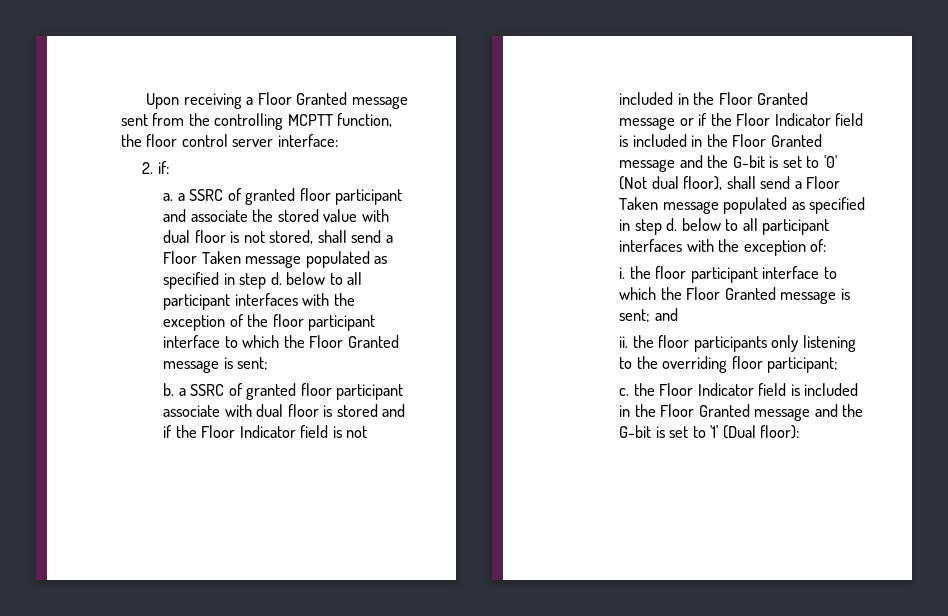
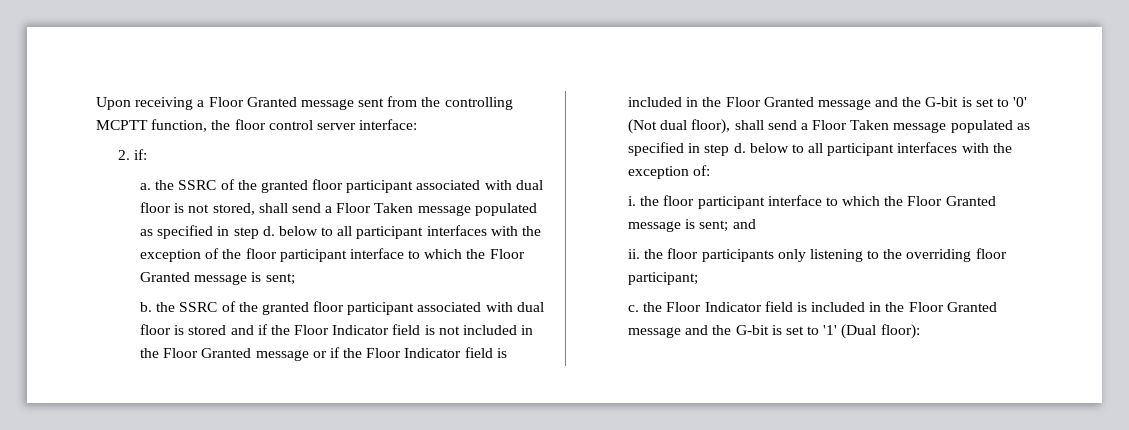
- a. a SSRC of granted floor participant and associate the stored value with dual floor is not stored, shall send a Floor Taken message populated as specified in step d. below to all participant interfaces with the exception of the floor participant interface to which the Floor Granted message is sent;
+ a. the SSRC of the granted floor participant associated with dual floor is not stored, shall send a Floor Taken message populated as specified in step d. below to all participant interfaces with the exception of the floor participant interface to which the Floor Granted message is sent;
- b. a SSRC of granted floor participant associate with dual floor is stored and if the Floor Indicator field is not included in the Floor Granted message or if the Floor Indicator field is included in the Floor Granted message and the G-bit is set to '0' (Not dual floor), shall send a Floor Taken message populated as specified in step d. below to all participant interfaces with the exception of:
+ b. the SSRC of the granted floor participant associated with dual floor is stored and if the Floor Indicator field is not included in the Floor Granted message or if the Floor Indicator field is included in the Floor Granted message and the G-bit is set to '0' (Not dual floor), shall send a Floor Taken message populated as specified in step d. below to all participant interfaces with the exception of:

